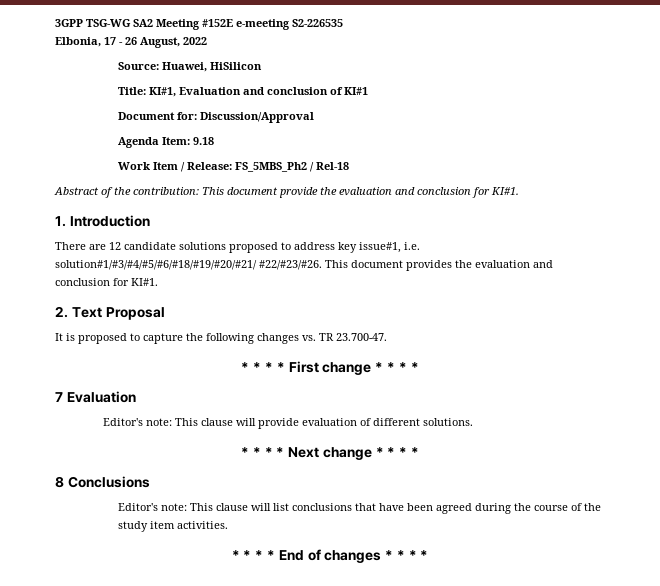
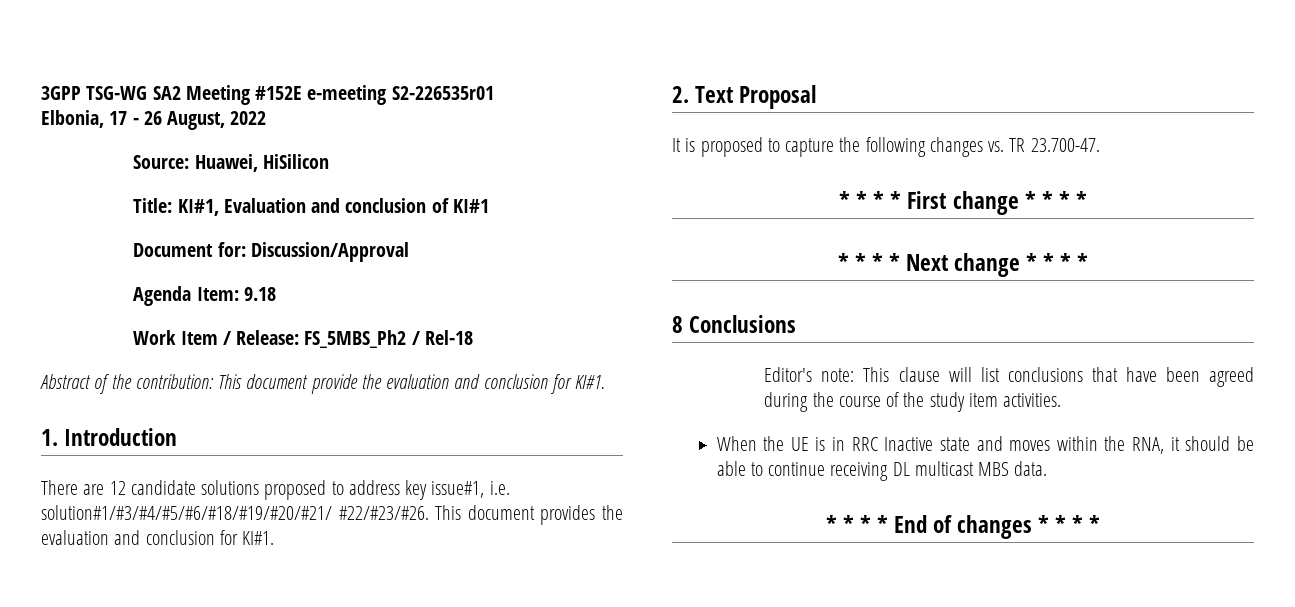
- 3GPP TSG-WG SA2 Meeting #152E e-meeting S2-226535
+ 3GPP TSG-WG SA2 Meeting #152E e-meeting S2-226535r01
- 7 Evaluation
- Editor's note: This clause will provide evaluation of different solutions.
+ When the UE is in RRC Inactive state and moves within the RNA, it should be able to continue receiving DL multicast MBS data.

